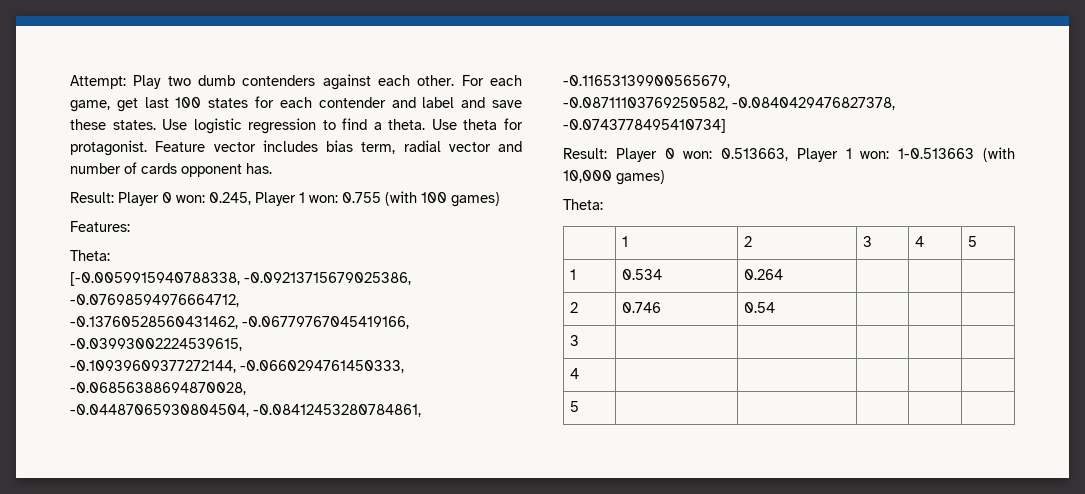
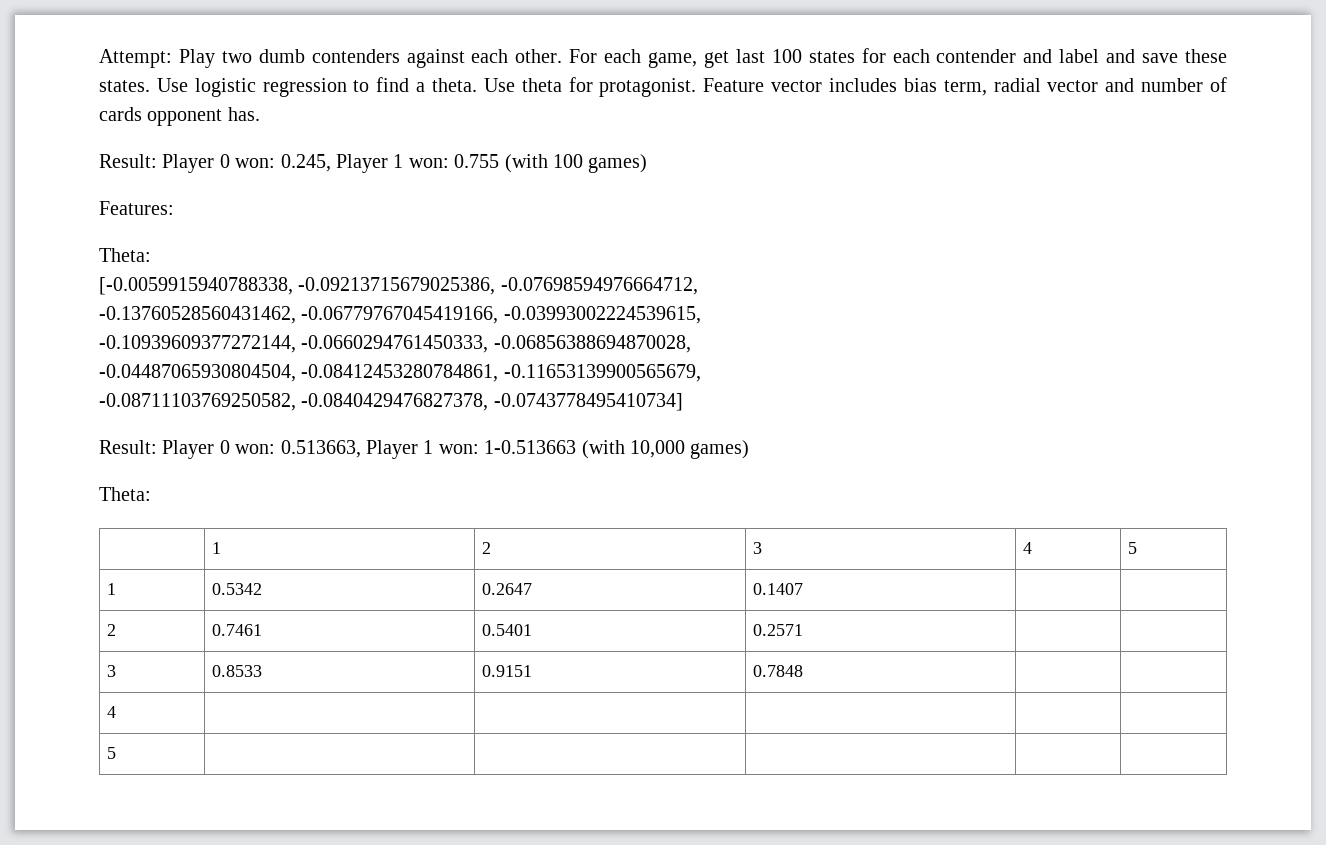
- 1 | 0.534 | 0.264 | | |
- 2 | 0.746 | 0.54 | | |
- 3 | | | | |
+ 1 | 0.5342 | 0.2647 | 0.1407 | |
+ 2 | 0.7461 | 0.5401 | 0.2571 | |
+ 3 | 0.8533 | 0.9151 | 0.7848 | |

